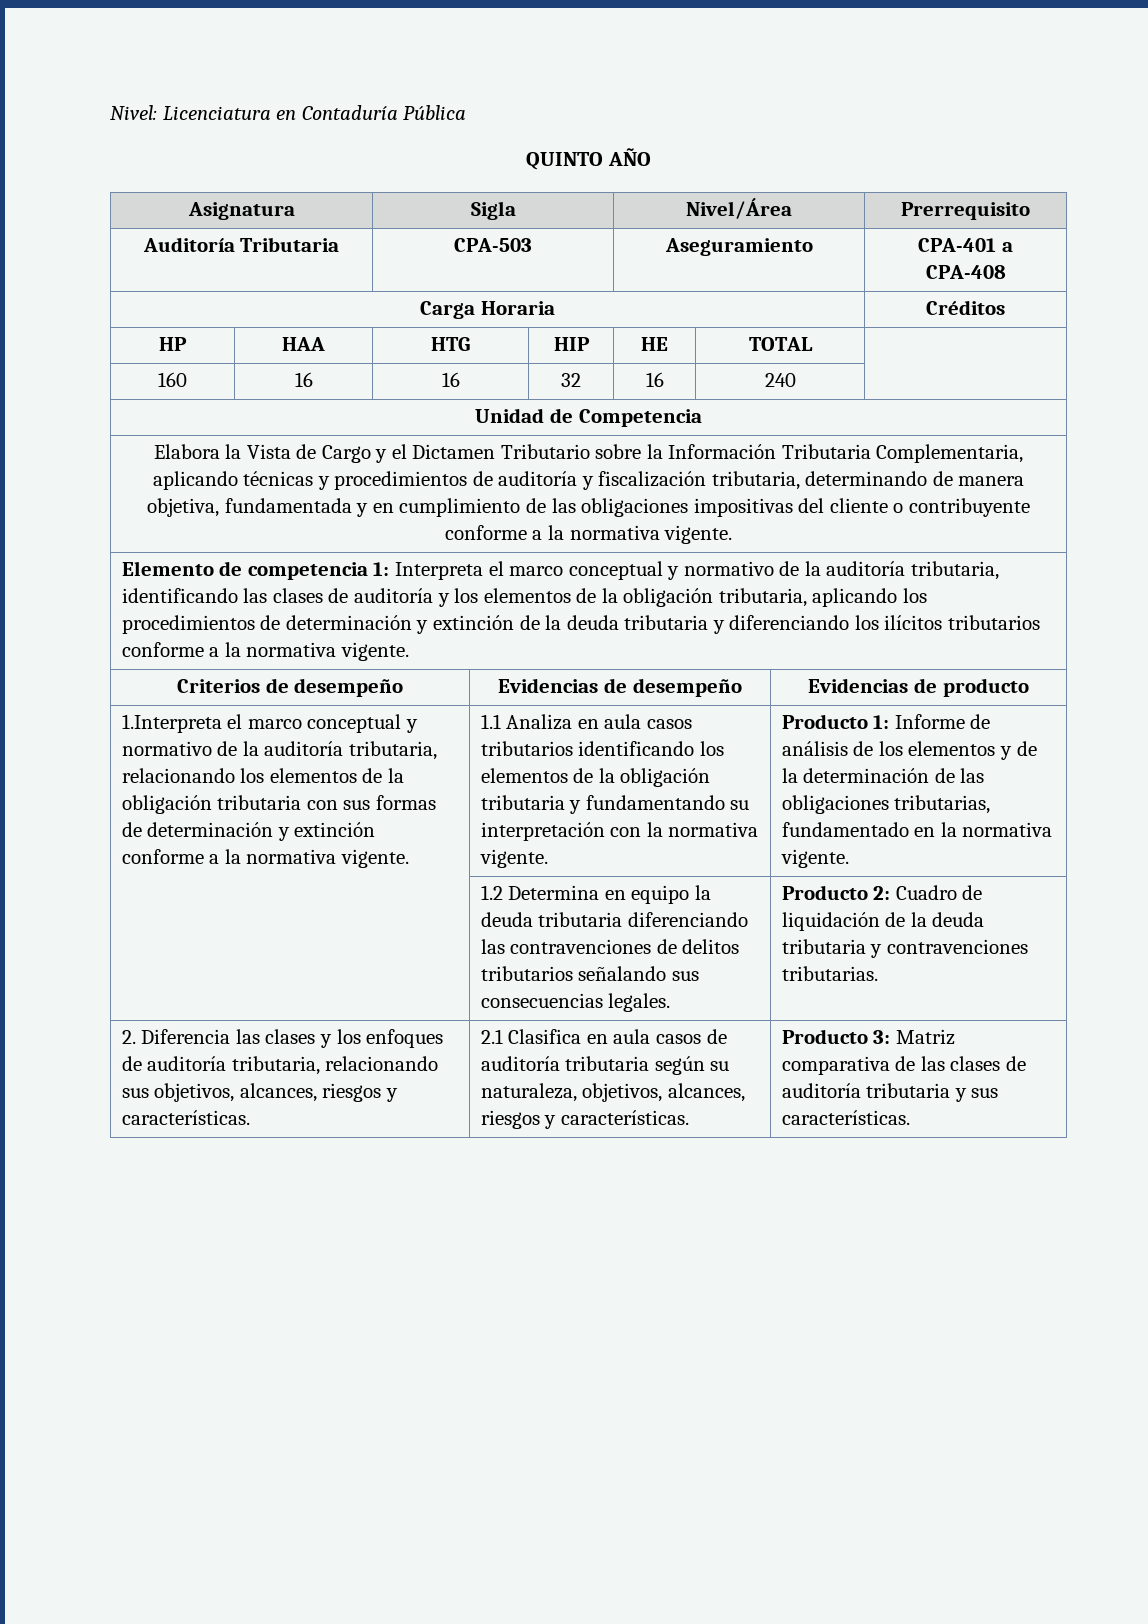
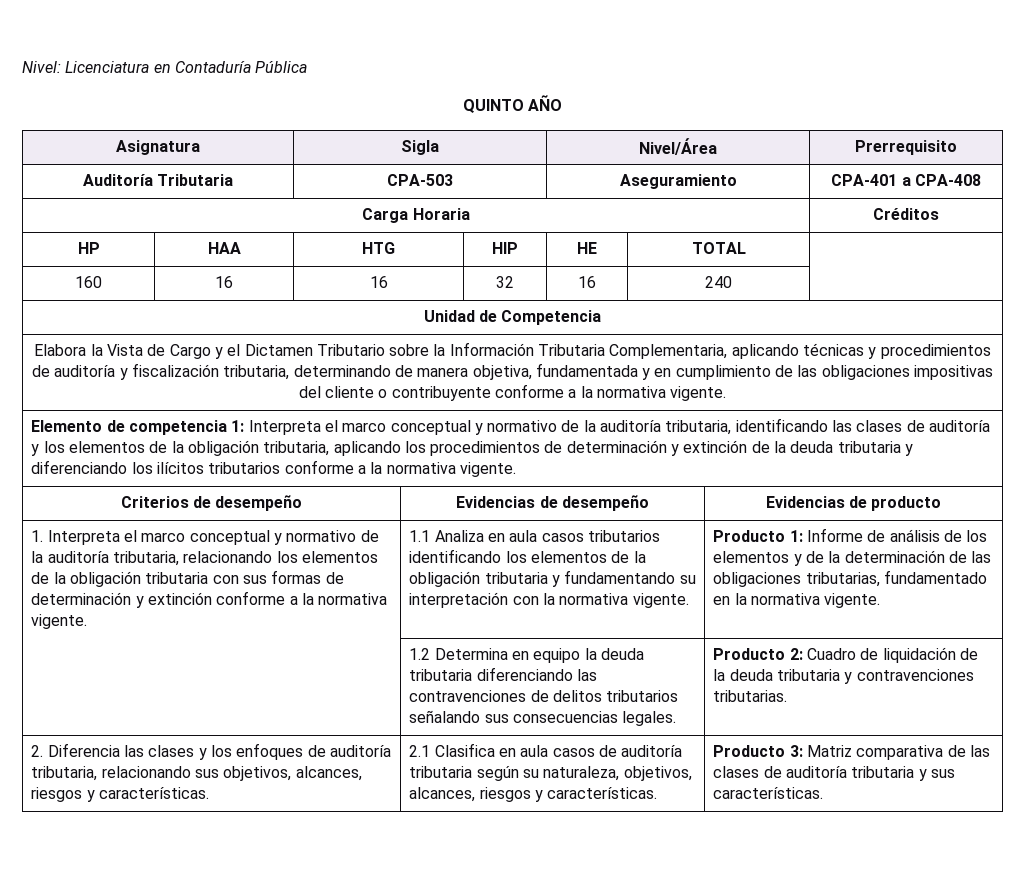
- 1.Interpreta el marco conceptual y normativo de la auditoría tributaria, relacionando los elementos de la obligación tributaria con sus formas de determinación y extinción conforme a la normativa vigente.
+ 1. Interpreta el marco conceptual y normativo de la auditoría tributaria, relacionando los elementos de la obligación tributaria con sus formas de determinación y extinción conforme a la normativa vigente.

